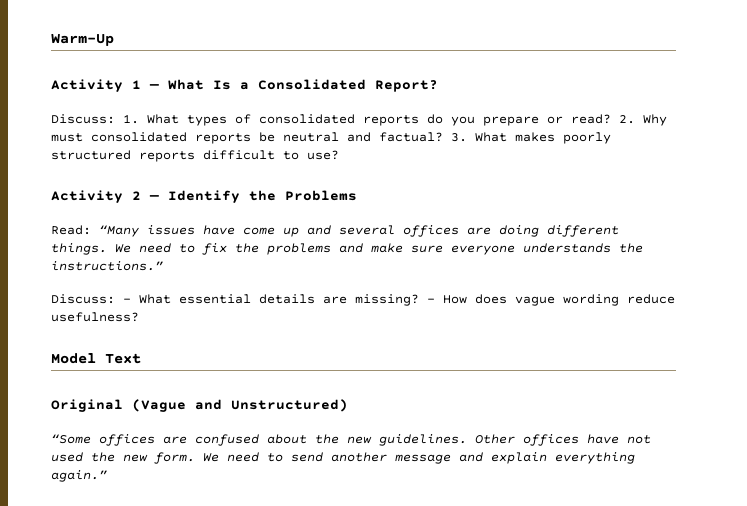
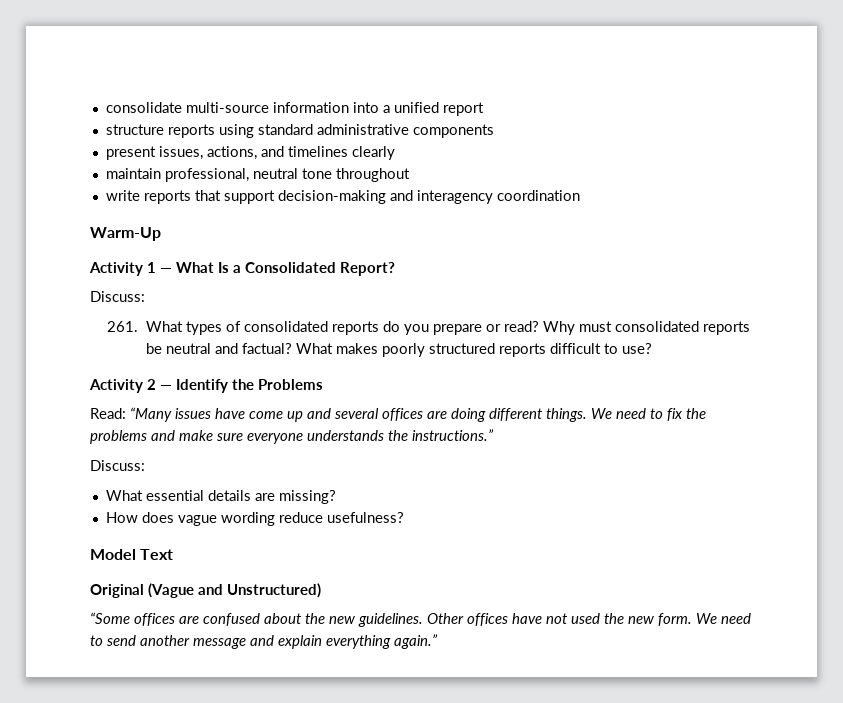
+ consolidate multi-source information into a unified report
+ structure reports using standard administrative components
+ present issues, actions, and timelines clearly
+ maintain professional, neutral tone throughout
+ write reports that support decision-making and interagency coordination
  Activity 1 — What Is a Consolidated Report?
- Discuss: 1. What types of consolidated reports do you prepare or read?
+ Discuss:
+ 261. What types of consolidated reports do you prepare or read?
- 2. Why must consolidated reports be neutral and factual?
+ Why must consolidated reports be neutral and factual?
- 3. What makes poorly structured reports difficult to use?
+ What makes poorly structured reports difficult to use?
  We need to fix the problems and make sure everyone understands the instructions.”
- Discuss: - What essential details are missing? - How does vague wording reduce usefulness?
+ Discuss:
+ What essential details are missing?
+ How does vague wording reduce usefulness?

